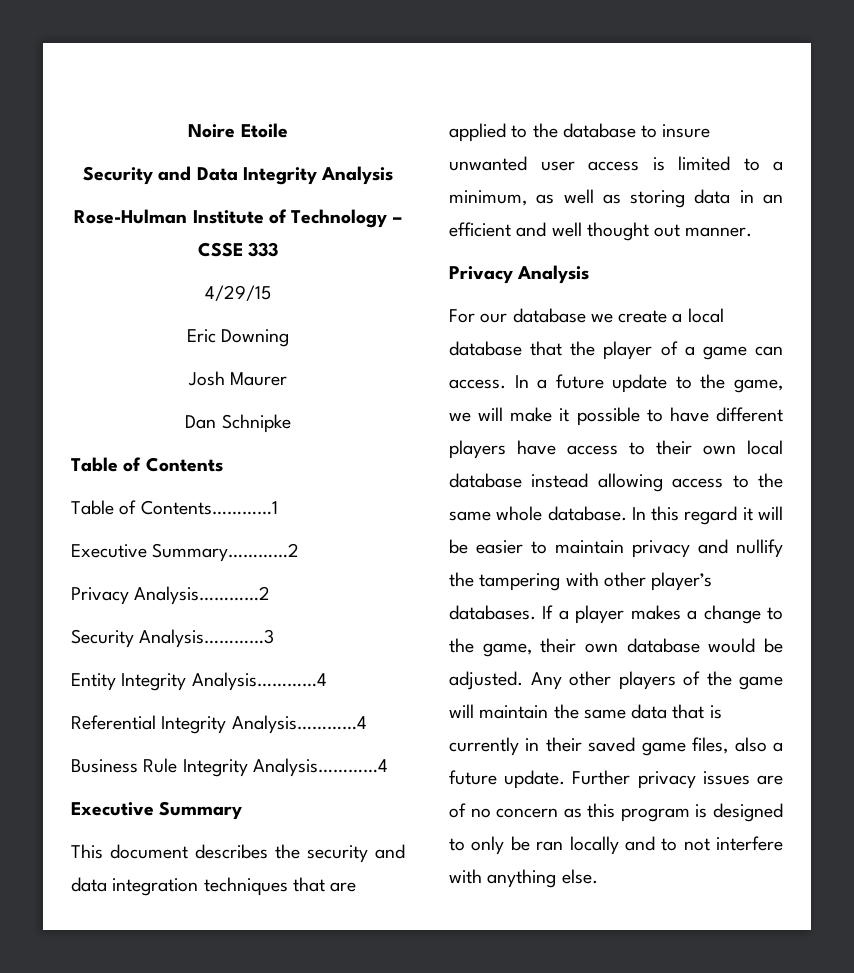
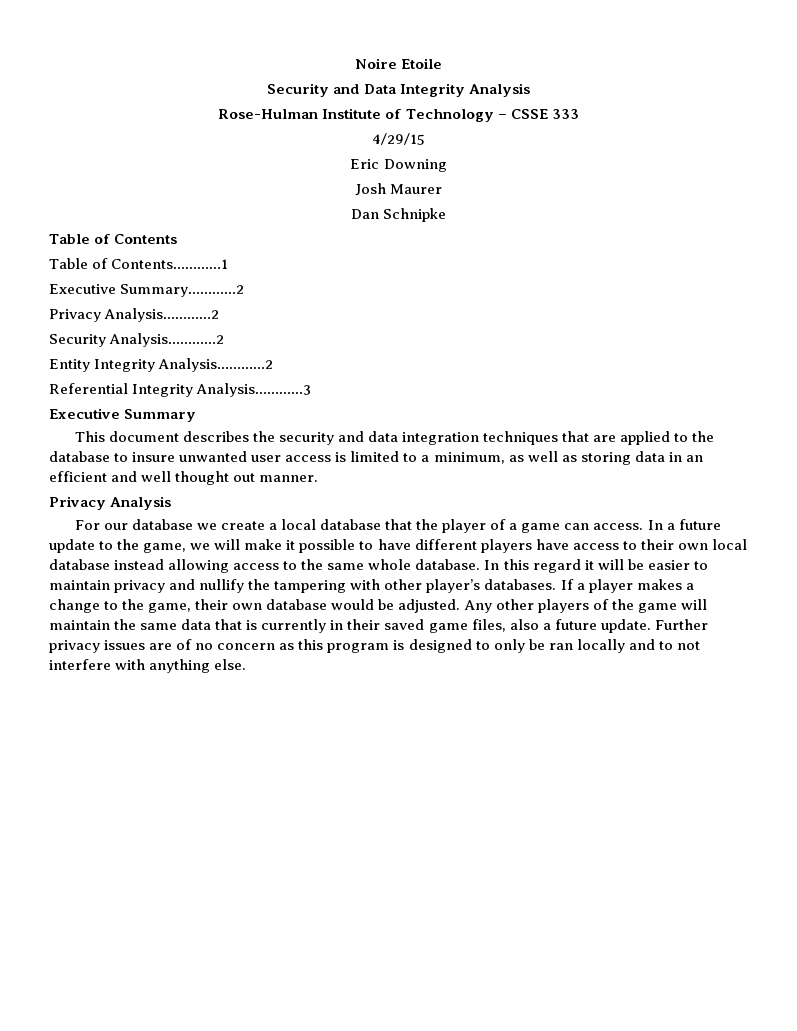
- Security Analysis…………3
+ Security Analysis…………2
- Entity Integrity Analysis…………4
+ Entity Integrity Analysis…………2
- Referential Integrity Analysis…………4
- Business Rule Integrity Analysis…………4
+ Referential Integrity Analysis…………3

